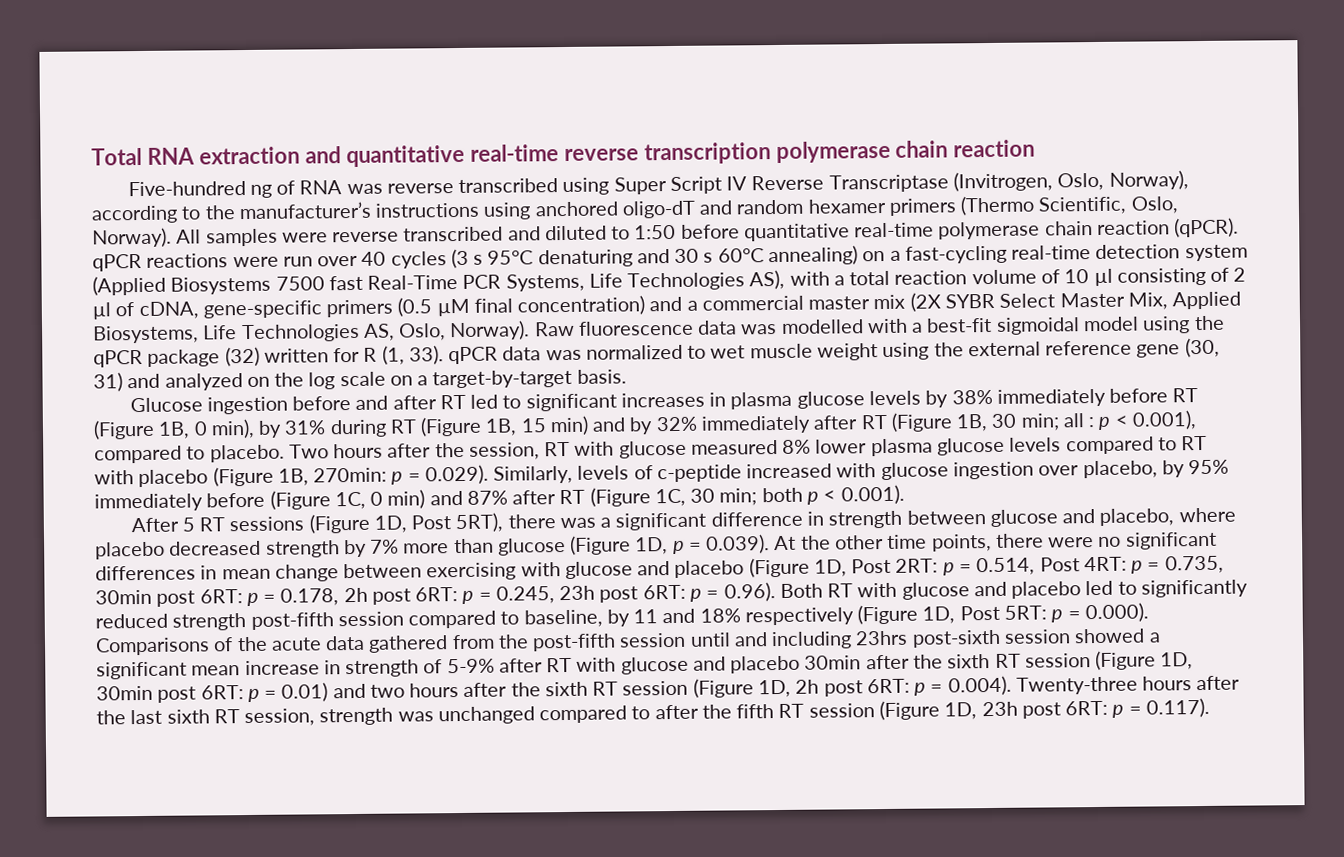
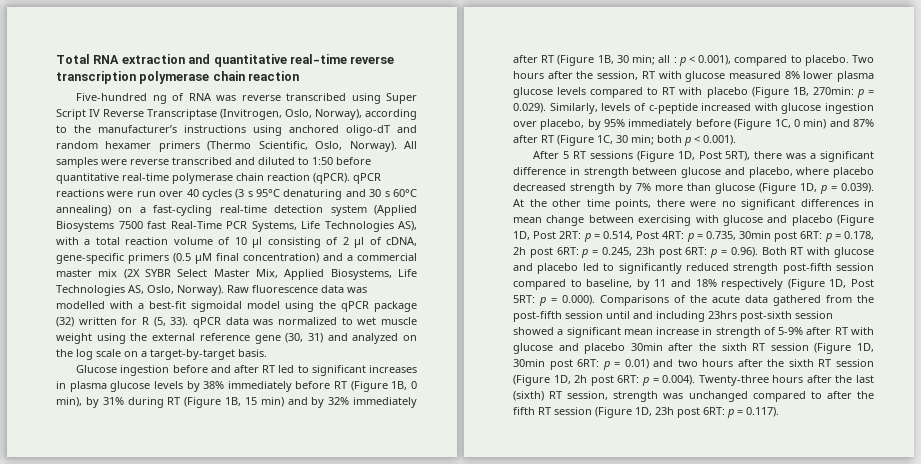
- Raw fluorescence data was modelled with a best-fit sigmoidal model using the qPCR package (32) written for R (1, 33). qPCR data was normalized to wet muscle weight using the external reference gene (30, 31) and analyzed on the log scale on a target-by-target basis.
+ Raw fluorescence data was modelled with a best-fit sigmoidal model using the qPCR package (32) written for R (5, 33). qPCR data was normalized to wet muscle weight using the external reference gene (30, 31) and analyzed on the log scale on a target-by-target basis.
- p = 0.004). Twenty-three hours after the last sixth RT session, strength was unchanged compared to after the fifth RT session (Figure 1D, 23h post 6RT:
+ p = 0.004). Twenty-three hours after the last (sixth) RT session, strength was unchanged compared to after the fifth RT session (Figure 1D, 23h post 6RT:

